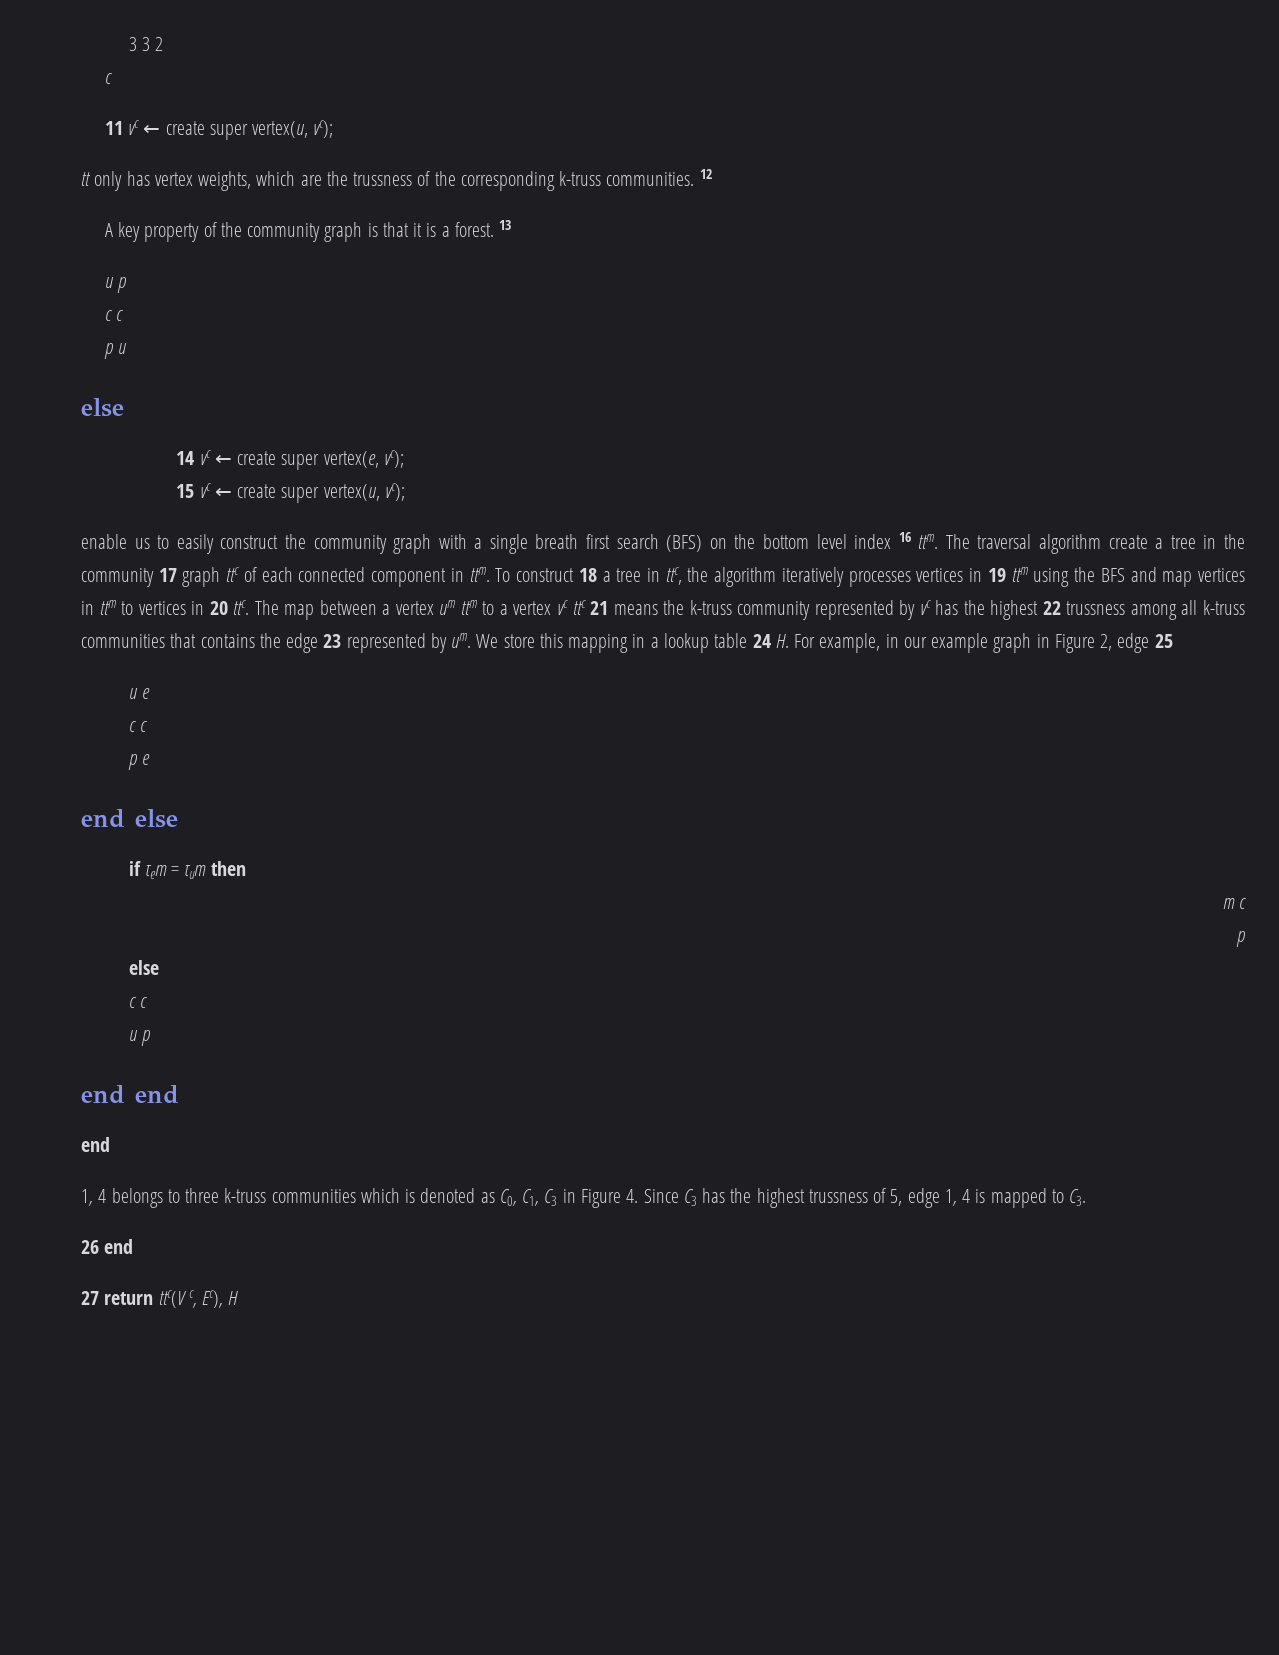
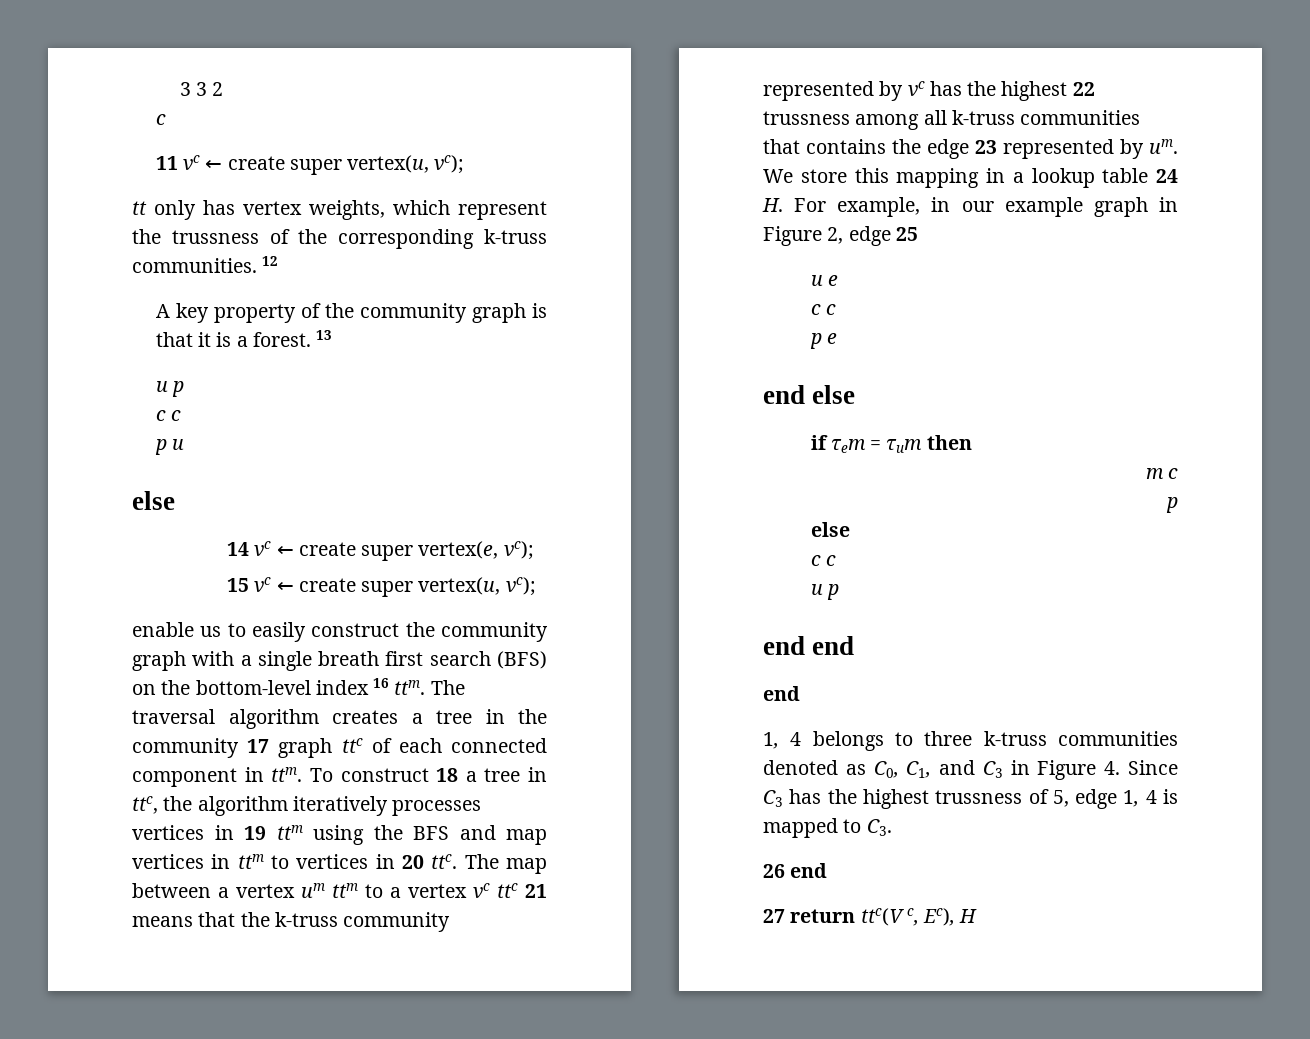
- tt only has vertex weights, which are the trussness of the corresponding k-truss communities.
+ tt only has vertex weights, which represent the trussness of the corresponding k-truss communities.
- enable us to easily construct the community graph with a single breath first search (BFS) on the bottom level index 16 ttm.
+ enable us to easily construct the community graph with a single breath first search (BFS) on the bottom-level index 16 ttm.
- The traversal algorithm create a tree in the community 17 graph ttc of each connected component in ttm.
+ The traversal algorithm creates a tree in the community 17 graph ttc of each connected component in ttm.
- The map between a vertex um ttm to a vertex vc ttc 21 means the k-truss community represented by vc has the highest 22 trussness among all k-truss communities that contains the edge 23 represented by um.
+ The map between a vertex um ttm to a vertex vc ttc 21 means that the k-truss community represented by vc has the highest 22 trussness among all k-truss communities that contains the edge 23 represented by um.
- 1, 4 belongs to three k-truss communities which is denoted as C0, C1, C3 in Figure 4. Since C3 has the highest trussness of 5, edge 1, 4 is mapped to C3.
+ 1, 4 belongs to three k-truss communities denoted as C0, C1, and C3 in Figure 4. Since C3 has the highest trussness of 5, edge 1, 4 is mapped to C3.

